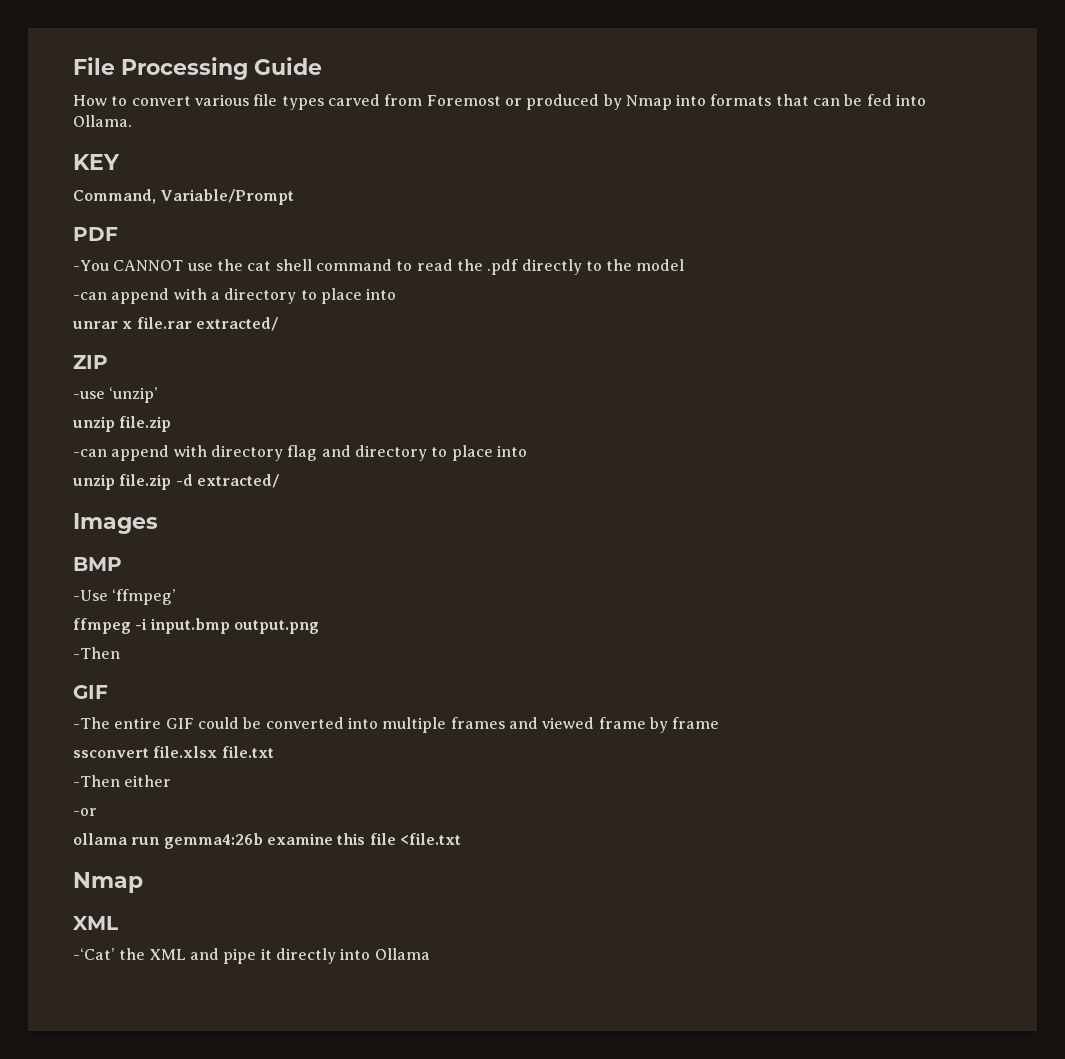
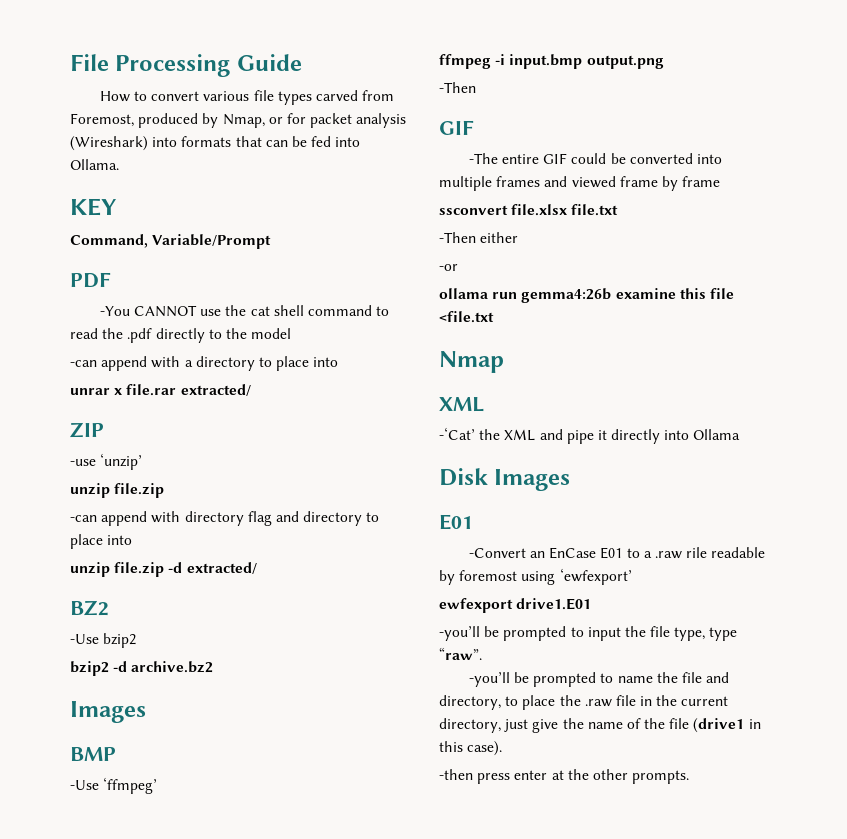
- How to convert various file types carved from Foremost or produced by Nmap into formats that can be fed into Ollama.
+ How to convert various file types carved from Foremost, produced by Nmap, or for packet analysis (Wireshark) into formats that can be fed into Ollama.
+ BZ2
+ -Use bzip2
+ bzip2 -d archive.bz2
+ Disk Images
+ E01
+ -Convert an EnCase E01 to a .raw rile readable by foremost using ‘ewfexport’
+ ewfexport drive1.E01
+ -you’ll be prompted to input the file type, type “raw”.
+ -you’ll be prompted to name the file and directory, to place the .raw file in the current directory, just give the name of the file (drive1 in this case).
+ -then press enter at the other prompts.

